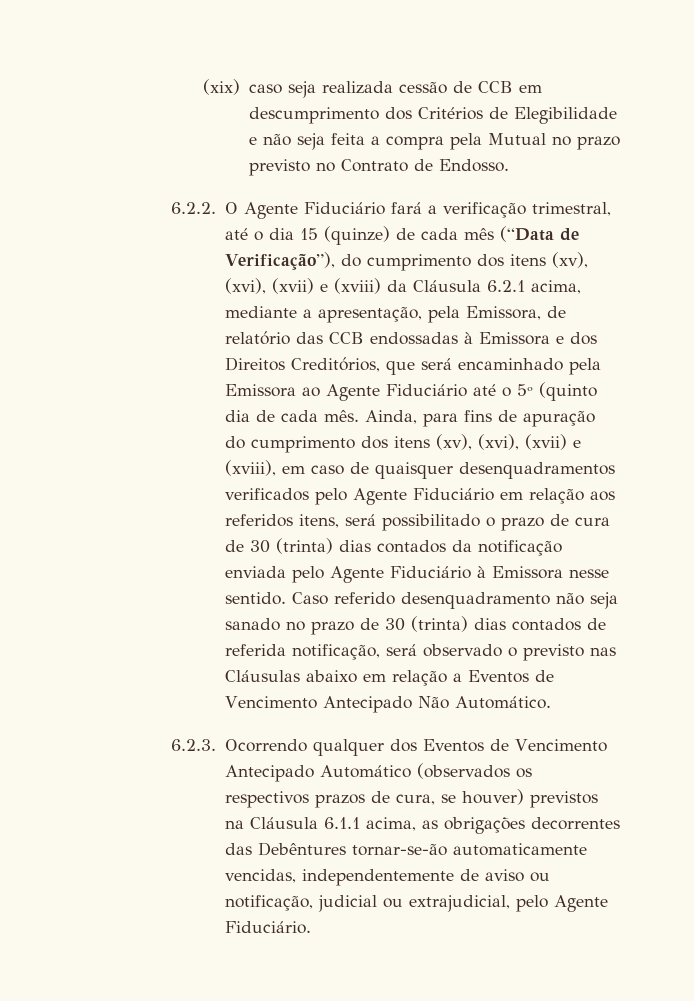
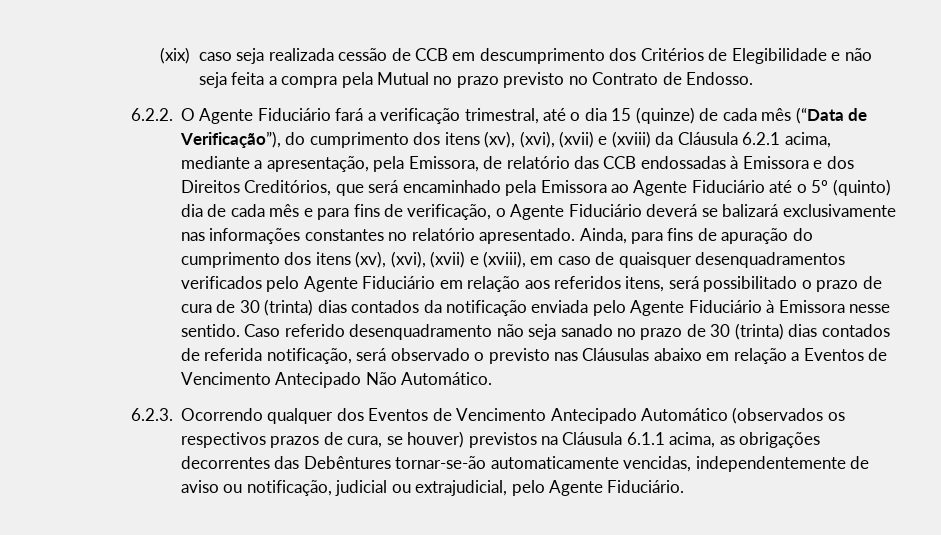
- 6.2.2. O Agente Fiduciário fará a verificação trimestral, até o dia 15 (quinze) de cada mês (“Data de Verificação”), do cumprimento dos itens (xv), (xvi), (xvii) e (xviii) da Cláusula 6.2.1 acima, mediante a apresentação, pela Emissora, de relatório das CCB endossadas à Emissora e dos Direitos Creditórios, que será encaminhado pela Emissora ao Agente Fiduciário até o 5º (quinto dia de cada mês.
+ 6.2.2. O Agente Fiduciário fará a verificação trimestral, até o dia 15 (quinze) de cada mês (“Data de Verificação”), do cumprimento dos itens (xv), (xvi), (xvii) e (xviii) da Cláusula 6.2.1 acima, mediante a apresentação, pela Emissora, de relatório das CCB endossadas à Emissora e dos Direitos Creditórios, que será encaminhado pela Emissora ao Agente Fiduciário até o 5º (quinto) dia de cada mês e para fins de verificação, o Agente Fiduciário deverá se balizará exclusivamente nas informações constantes no relatório apresentado.

